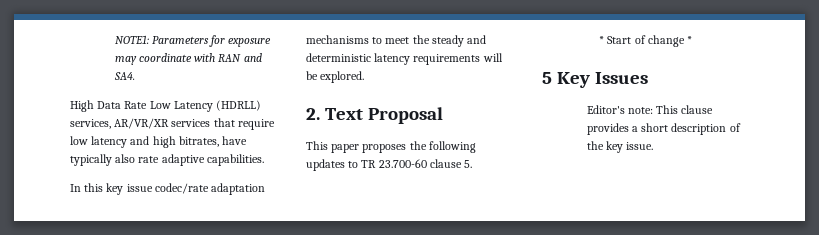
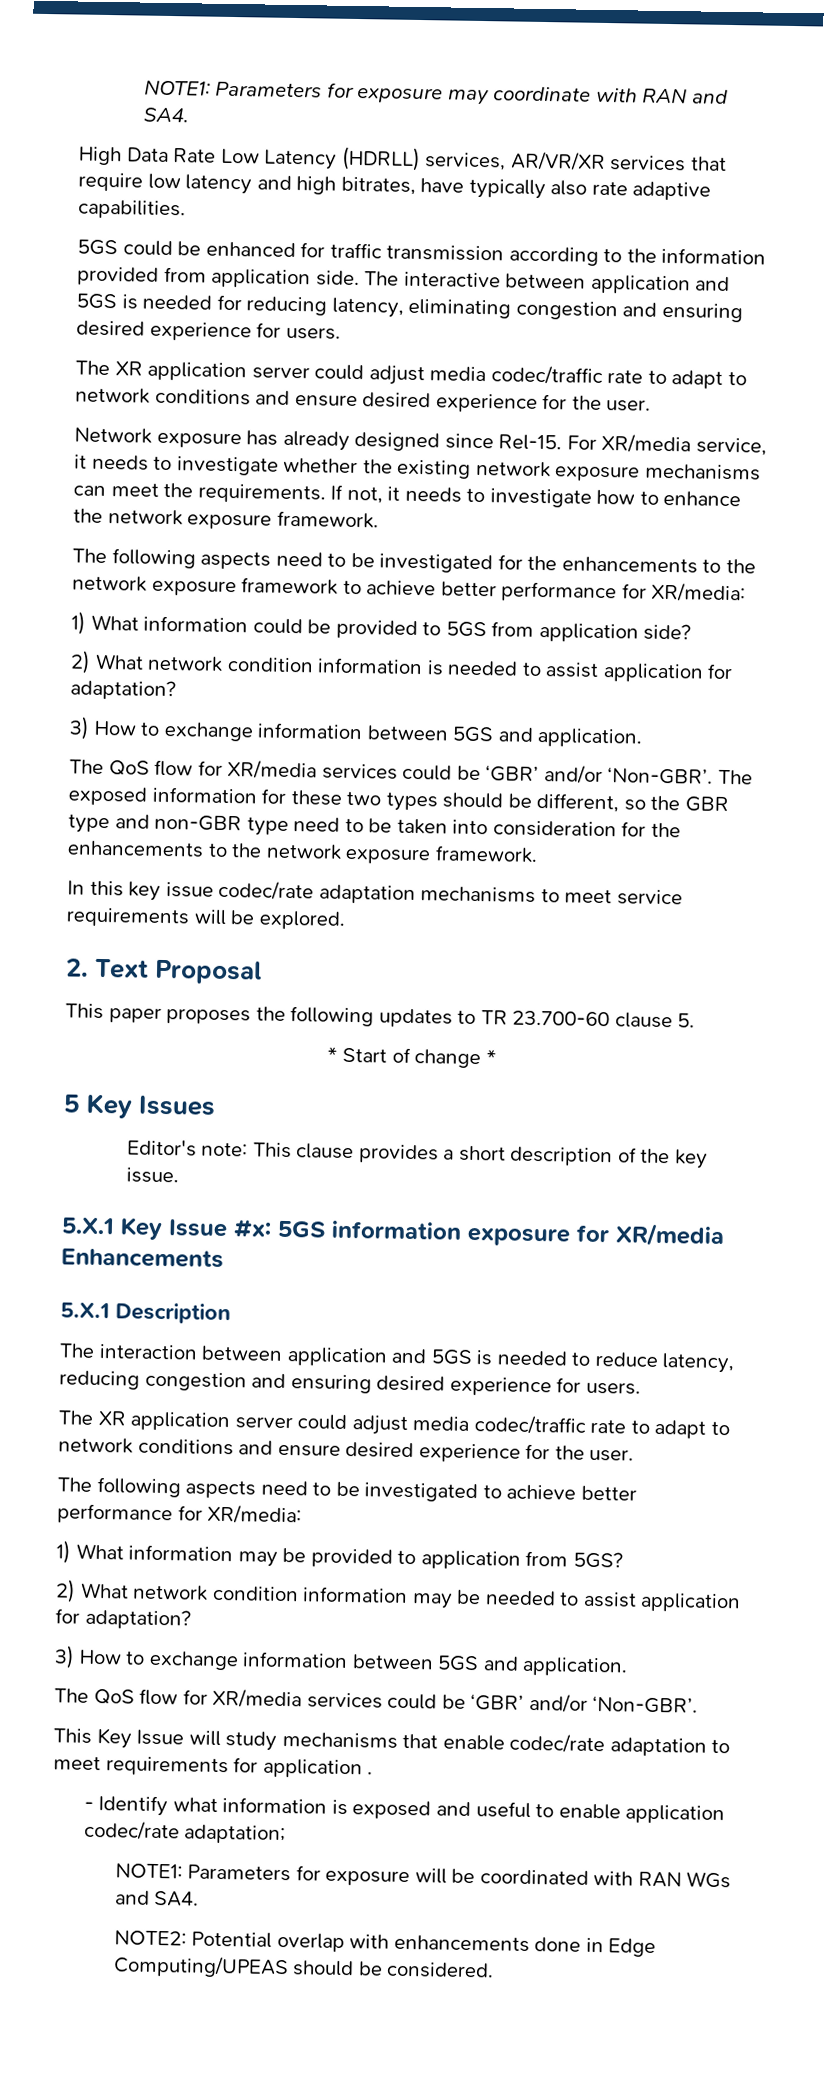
+ 5GS could be enhanced for traffic transmission according to the information provided from application side. The interactive between application and 5GS is needed for reducing latency, eliminating congestion and ensuring desired experience for users.
+ The XR application server could adjust media codec/traffic rate to adapt to network conditions and ensure desired experience for the user.
+ Network exposure has already designed since Rel-15. For XR/media service, it needs to investigate whether the existing network exposure mechanisms can meet the requirements. If not, it needs to investigate how to enhance the network exposure framework.
+ The following aspects need to be investigated for the enhancements to the network exposure framework to achieve better performance for XR/media:
+ 1) What information could be provided to 5GS from application side?
+ 2) What network condition information is needed to assist application for adaptation?
+ 3) How to exchange information between 5GS and application.
+ The QoS flow for XR/media services could be ‘GBR’ and/or ‘Non-GBR’. The exposed information for these two types should be different, so the GBR type and non-GBR type need to be taken into consideration for the enhancements to the network exposure framework.
- In this key issue codec/rate adaptation mechanisms to meet the steady and deterministic latency requirements will be explored.
+ In this key issue codec/rate adaptation mechanisms to meet service requirements will be explored.
+ 5.X.1 Key Issue #x: 5GS information exposure for XR/media Enhancements
+ 5.X.1 Description
+ The interaction between application and 5GS is needed to reduce latency, reducing congestion and ensuring desired experience for users.
+ The XR application server could adjust media codec/traffic rate to adapt to network conditions and ensure desired experience for the user.
+ The following aspects need to be investigated to achieve better performance for XR/media:
+ 1) What information may be provided to application from 5GS?
+ 2) What network condition information may be needed to assist application for adaptation?
+ 3) How to exchange information between 5GS and application.
+ The QoS flow for XR/media services could be ‘GBR’ and/or ‘Non-GBR’.
+ This Key Issue will study mechanisms that enable codec/rate adaptation to meet requirements for application .
+ - Identify what information is exposed and useful to enable application codec/rate adaptation;
+ NOTE1: Parameters for exposure will be coordinated with RAN WGs and SA4.
+ NOTE2: Potential overlap with enhancements done in Edge Computing/UPEAS should be considered.

